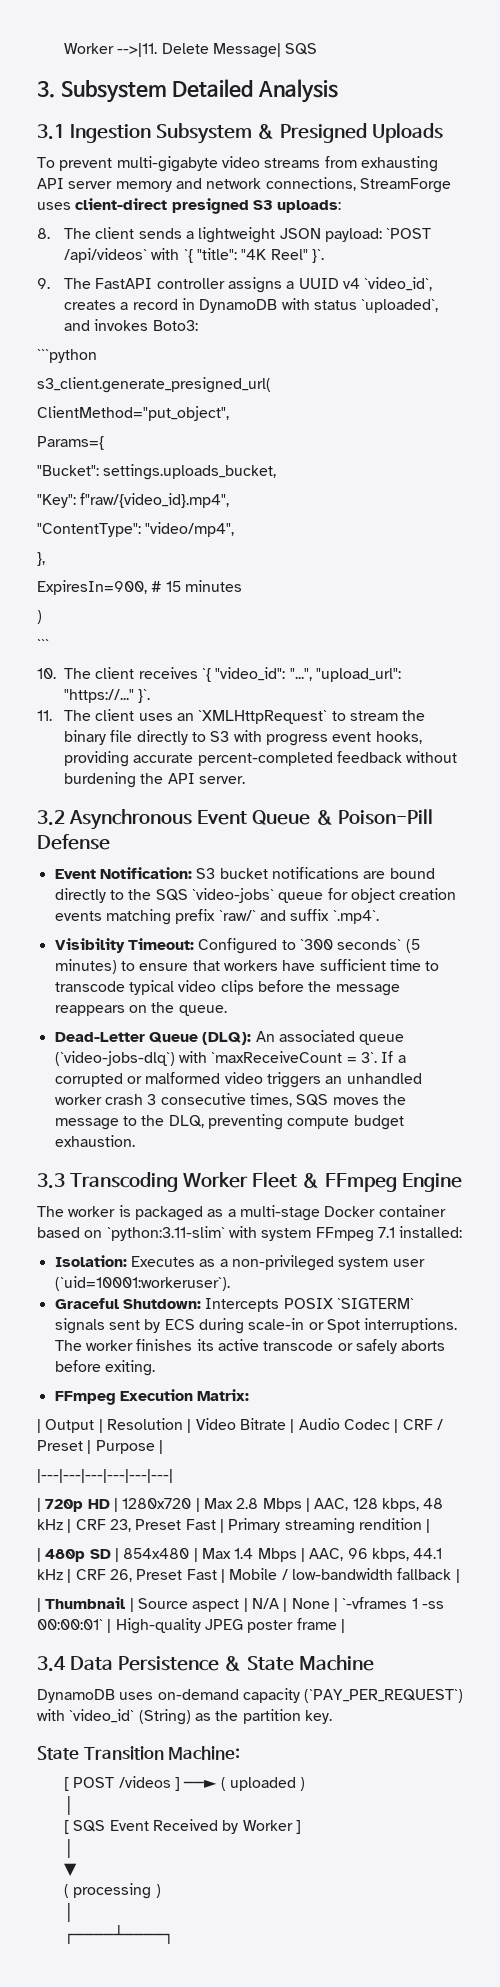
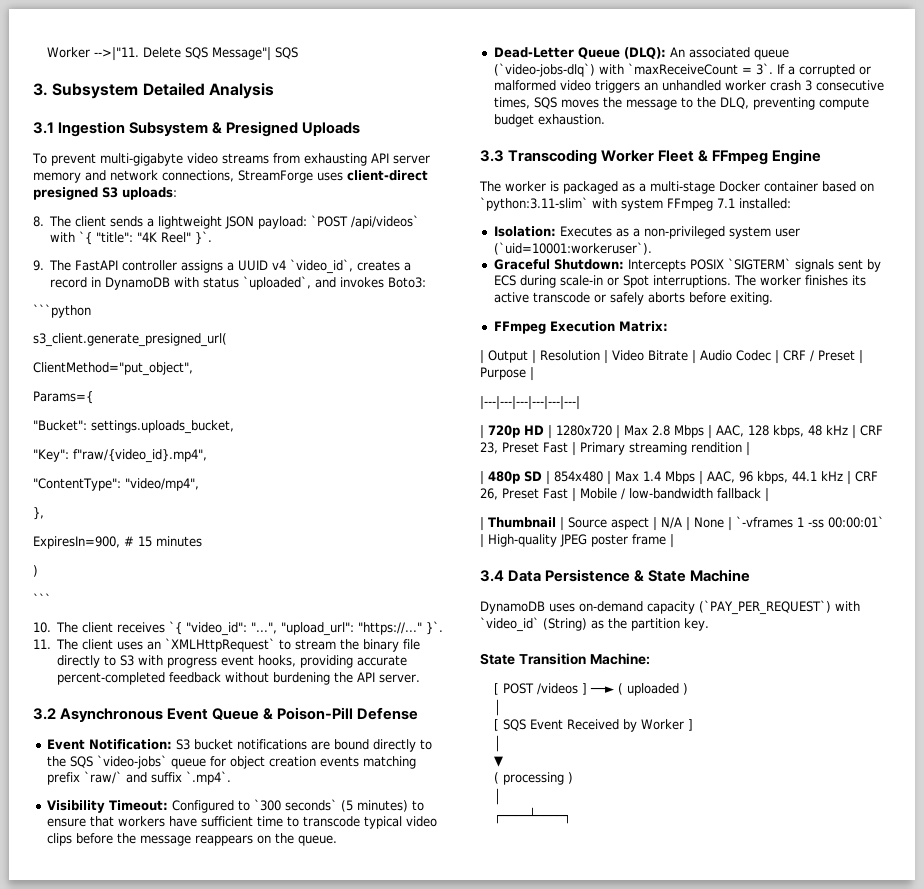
- Worker -->|11. Delete Message| SQS
+ Worker -->|"11. Delete SQS Message"| SQS

